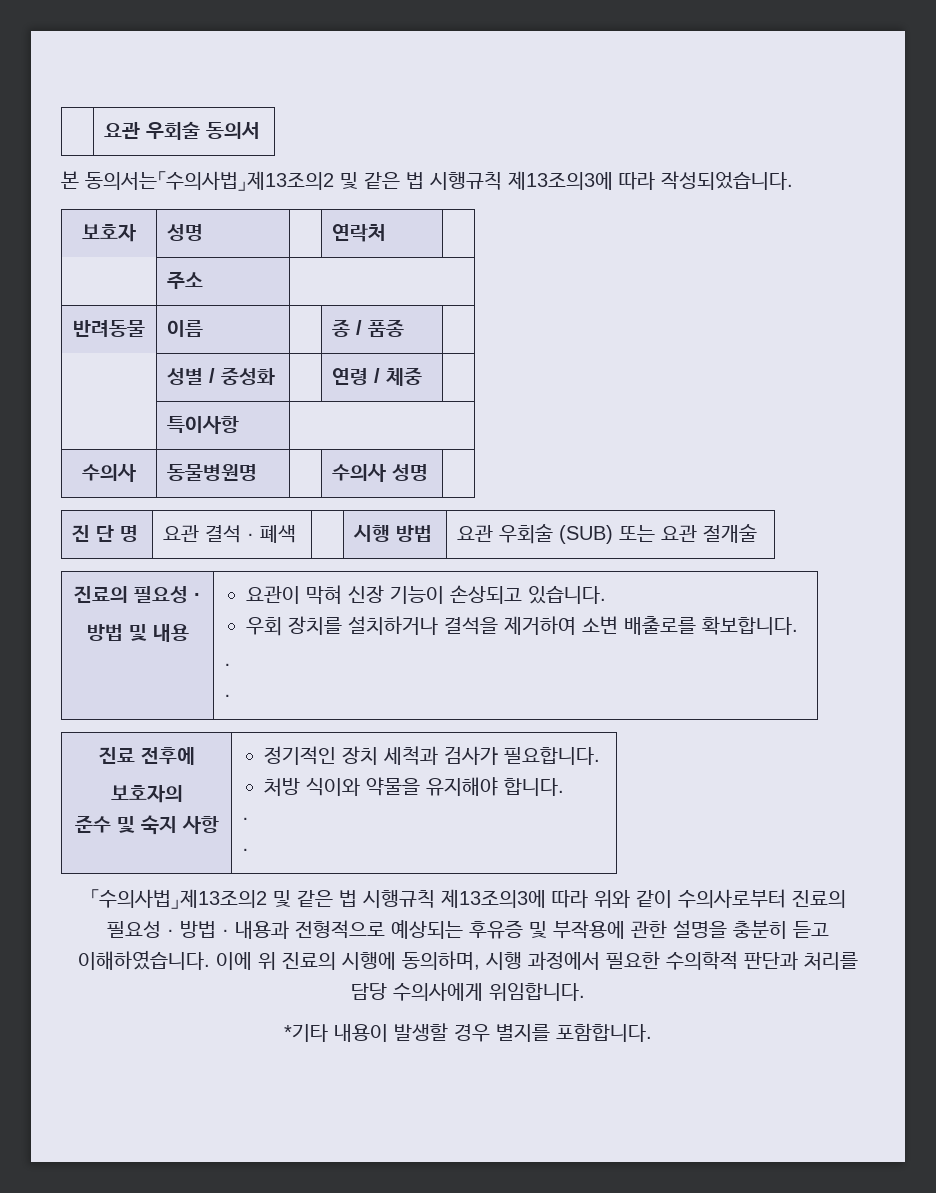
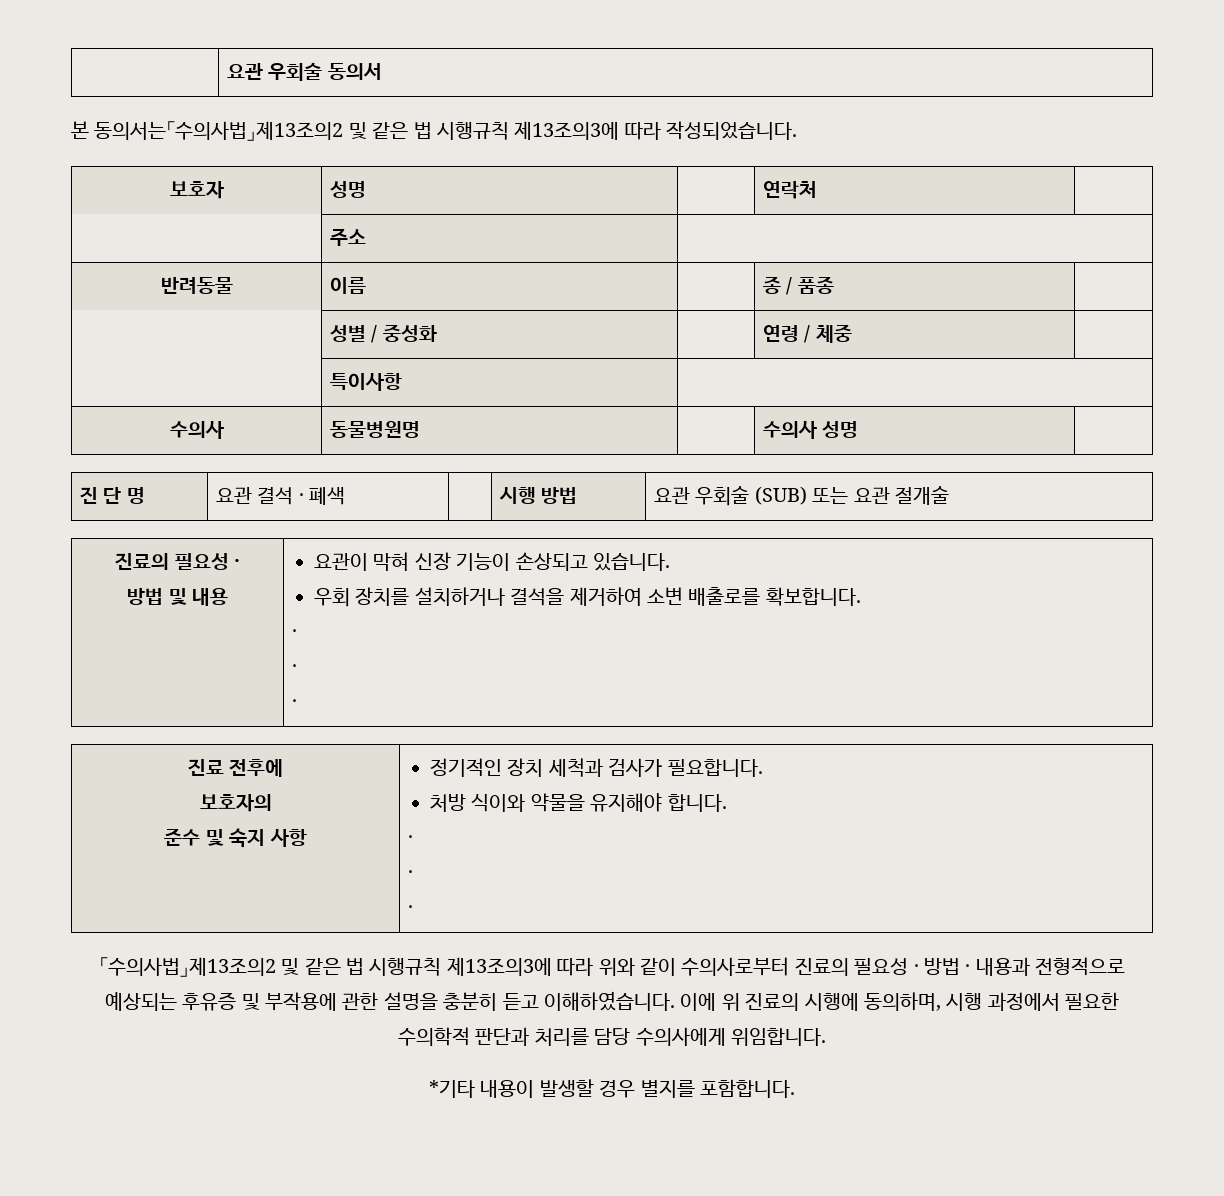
  진 단 명 | 요관 결석 · 폐색 | | 시행 방법 | 요관 우회술 (SUB) 또는 요관 절개술
  진료의 필요성 ·
  방법 및 내용 | 요관이 막혀 신장 기능이 손상되고 있습니다.
  우회 장치를 설치하거나 결석을 제거하여 소변 배출로를 확보합니다.
+ ·
  진료 전후에
  보호자의
  준수 및 숙지 사항 | 정기적인 장치 세척과 검사가 필요합니다.
  처방 식이와 약물을 유지해야 합니다.
+ ·

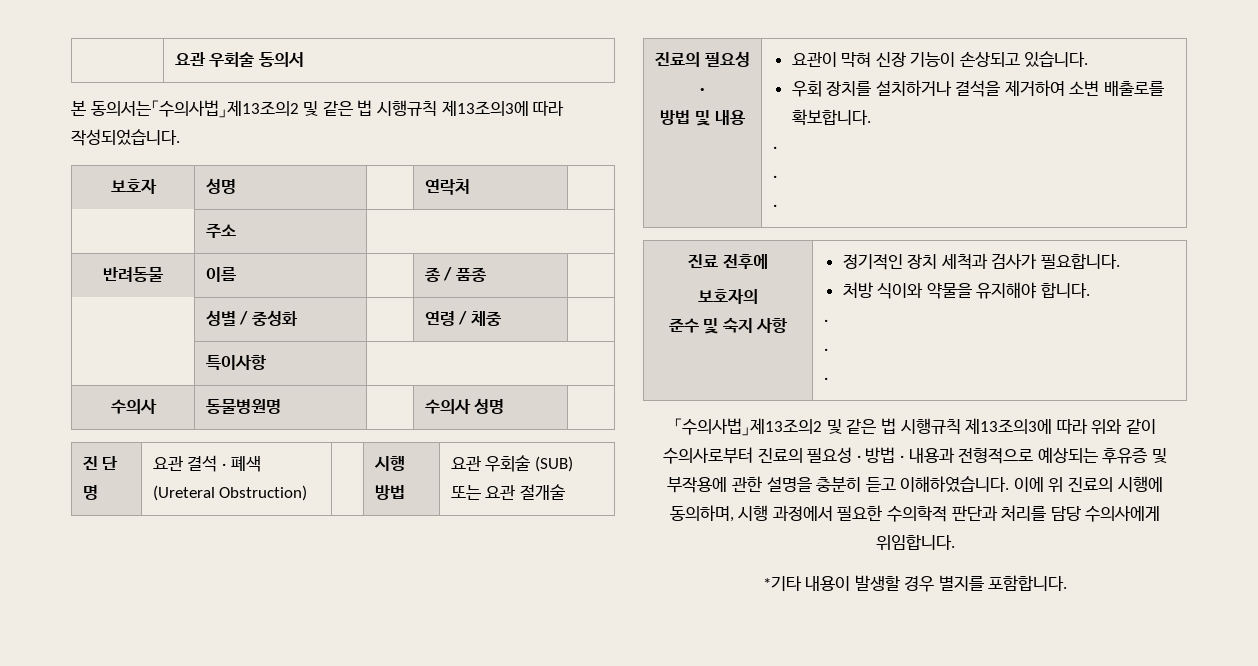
- 진 단 명 | 요관 결석 · 폐색 | | 시행 방법 | 요관 우회술 (SUB) 또는 요관 절개술
+ 진 단 명 | 요관 결석 · 폐색 (Ureteral Obstruction) | | 시행 방법 | 요관 우회술 (SUB) 또는 요관 절개술

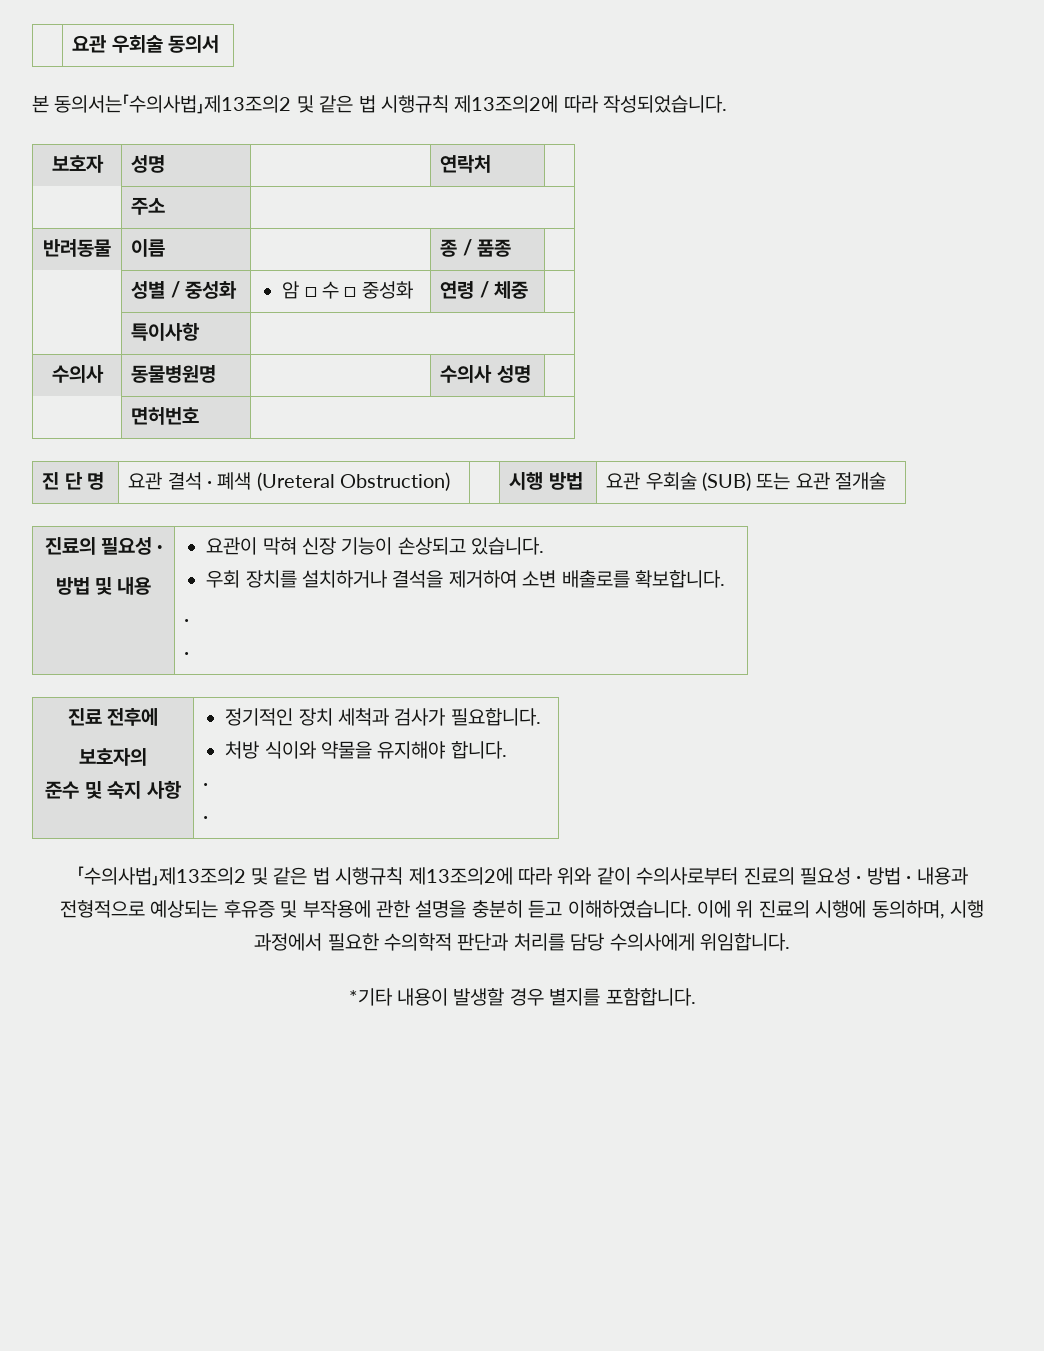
- 본 동의서는「수의사법」제13조의2 및 같은 법 시행규칙 제13조의3에 따라 작성되었습니다.
+ 본 동의서는「수의사법」제13조의2 및 같은 법 시행규칙 제13조의2에 따라 작성되었습니다.
- | 성별 / 중성화 | | 연령 / 체중 |
+ | 성별 / 중성화 | 암 □ 수 □ 중성화 | 연령 / 체중 |
+ | 면허번호 |
  진 단 명 | 요관 결석 · 폐색 (Ureteral Obstruction) | | 시행 방법 | 요관 우회술 (SUB) 또는 요관 절개술
  진료의 필요성 ·
  방법 및 내용 | 요관이 막혀 신장 기능이 손상되고 있습니다.
  우회 장치를 설치하거나 결석을 제거하여 소변 배출로를 확보합니다.
- ·
  진료 전후에
  보호자의
  준수 및 숙지 사항 | 정기적인 장치 세척과 검사가 필요합니다.
  처방 식이와 약물을 유지해야 합니다.
  ·
  ·
- ·
- 「수의사법」제13조의2 및 같은 법 시행규칙 제13조의3에 따라 위와 같이 수의사로부터 진료의 필요성 · 방법 · 내용과 전형적으로 예상되는 후유증 및 부작용에 관한 설명을 충분히 듣고 이해하였습니다.
+ 「수의사법」제13조의2 및 같은 법 시행규칙 제13조의2에 따라 위와 같이 수의사로부터 진료의 필요성 · 방법 · 내용과 전형적으로 예상되는 후유증 및 부작용에 관한 설명을 충분히 듣고 이해하였습니다.

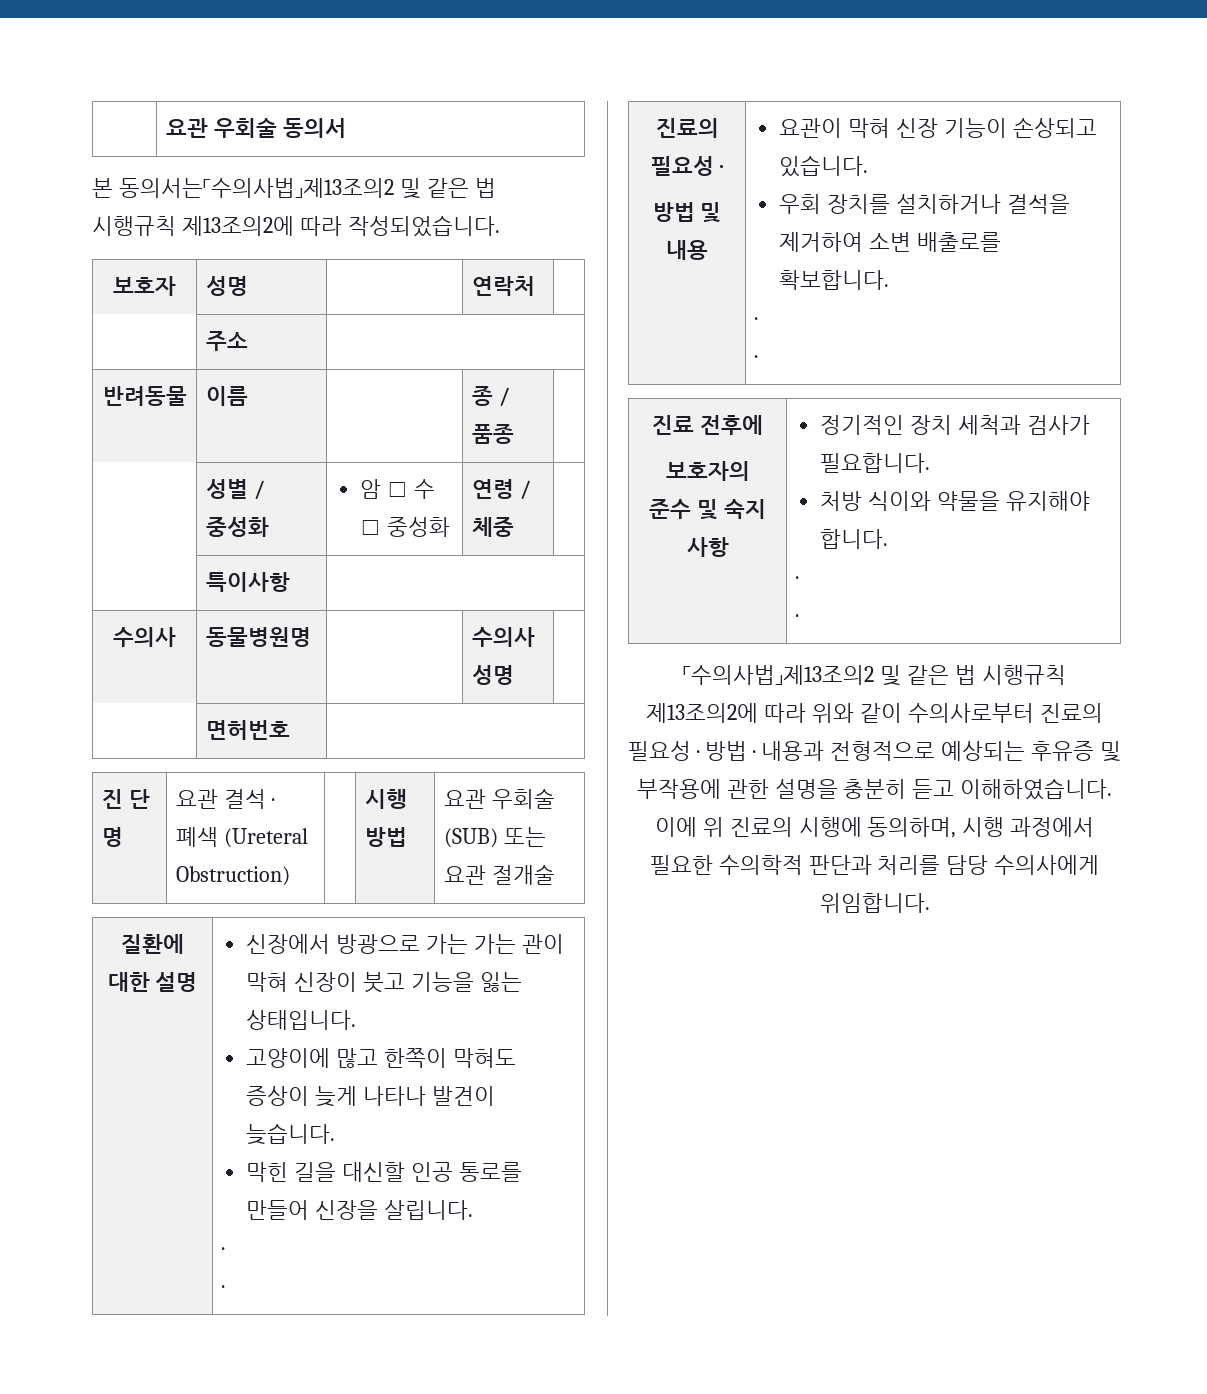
+ 질환에 대한 설명 | 신장에서 방광으로 가는 가는 관이 막혀 신장이 붓고 기능을 잃는 상태입니다.
+ 고양이에 많고 한쪽이 막혀도 증상이 늦게 나타나 발견이 늦습니다.
+ 막힌 길을 대신할 인공 통로를 만들어 신장을 살립니다.
+ ·
+ ·
- *기타 내용이 발생할 경우 별지를 포함합니다.

